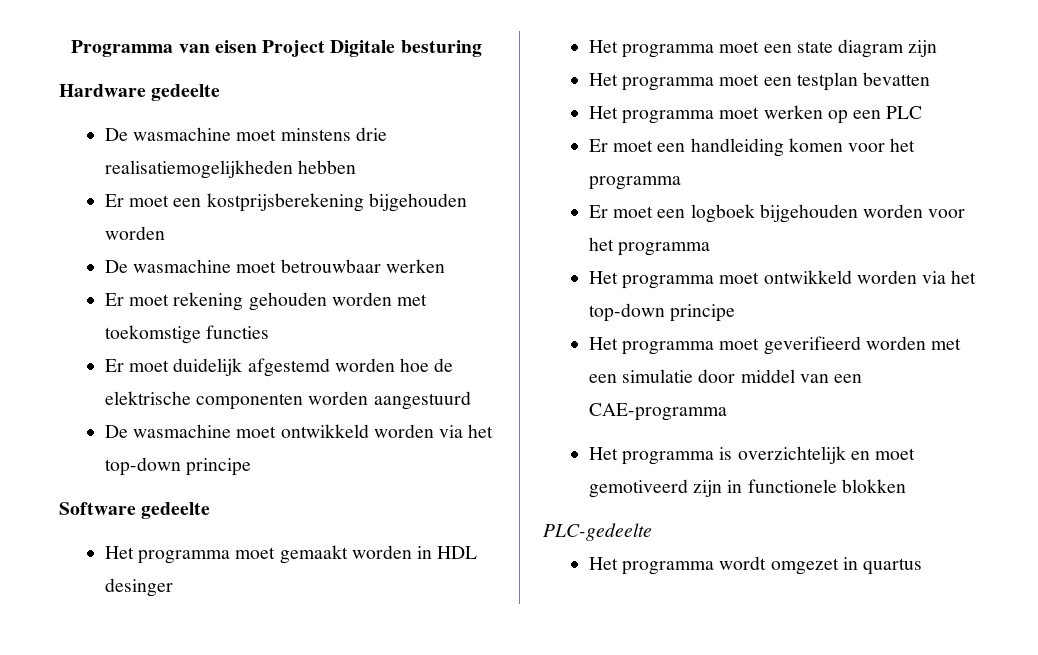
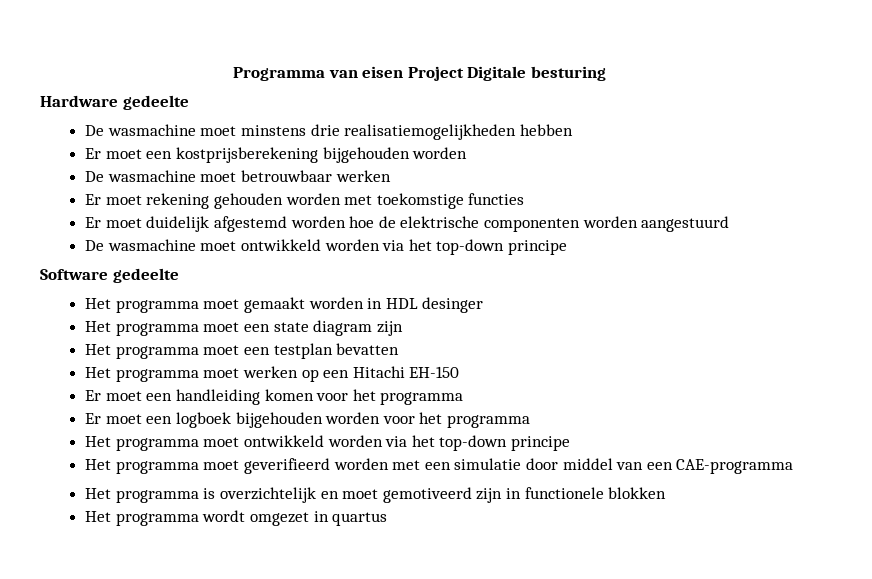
- Het programma moet werken op een PLC
+ Het programma moet werken op een Hitachi EH-150
- PLC-gedeelte

